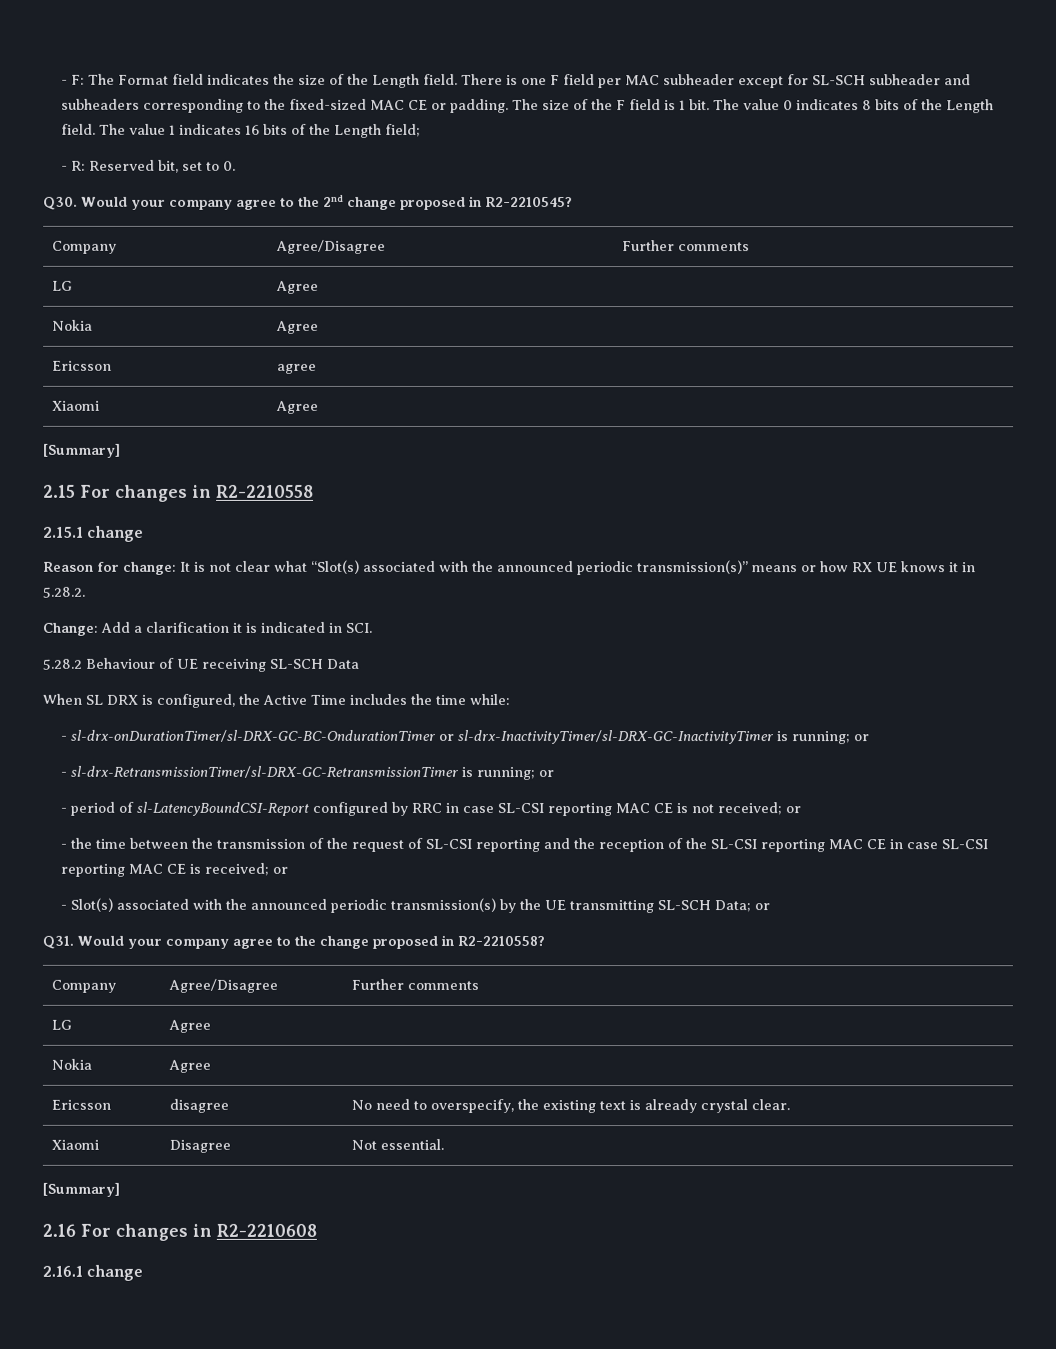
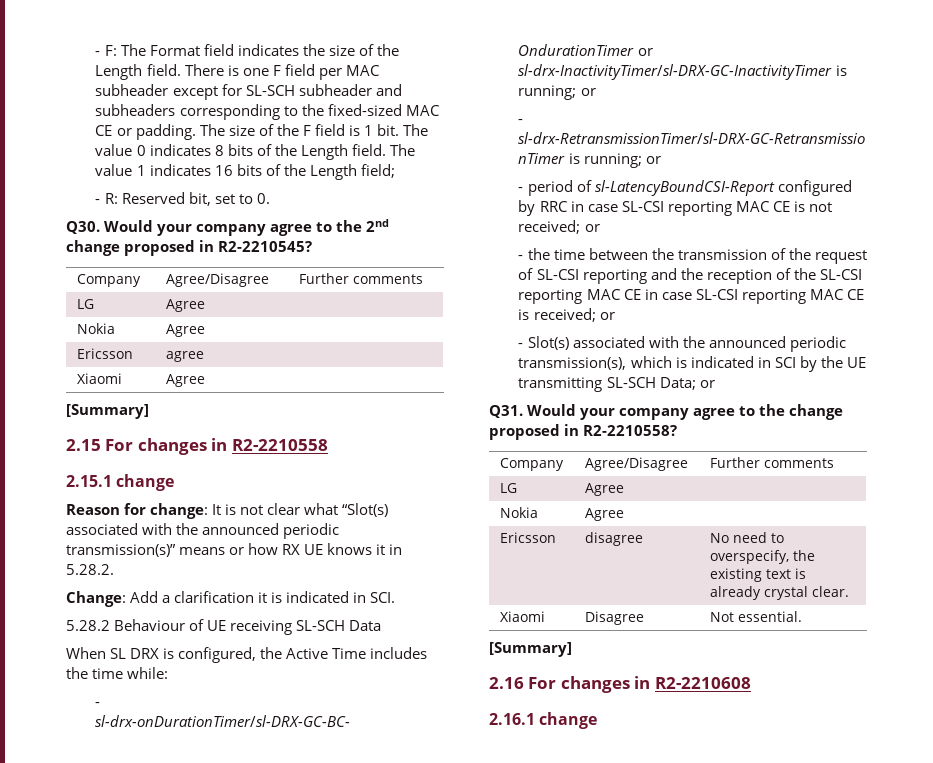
- - Slot(s) associated with the announced periodic transmission(s) by the UE transmitting SL-SCH Data; or
+ - Slot(s) associated with the announced periodic transmission(s), which is indicated in SCI by the UE transmitting SL-SCH Data; or

